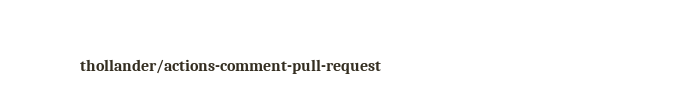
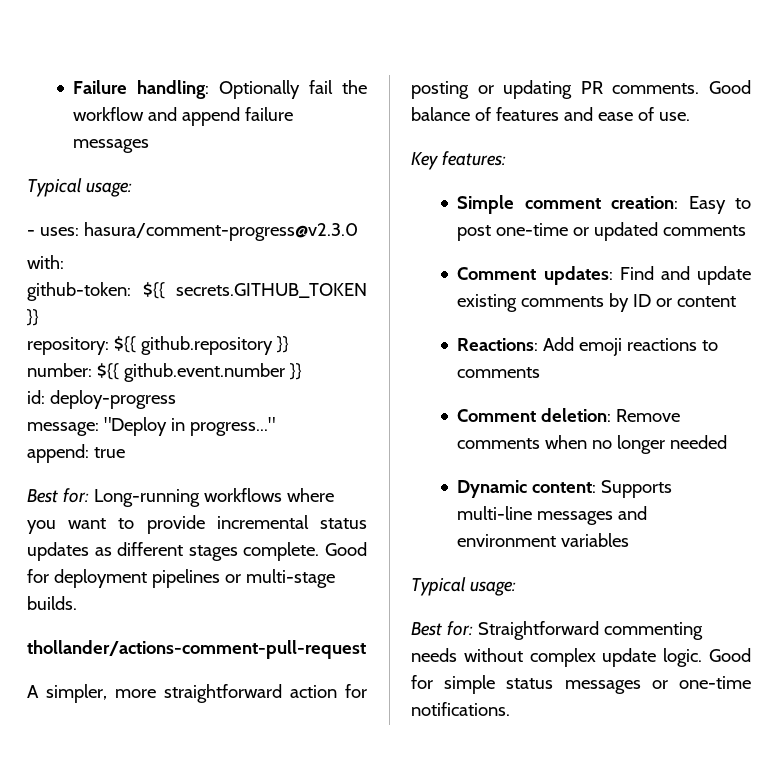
+ Failure handling: Optionally fail the workflow and append failure messages
+ Typical usage:
+ - uses: hasura/comment-progress@v2.3.0
+ with:
+ github-token: ${{ secrets.GITHUB_TOKEN }}
+ repository: ${{ github.repository }}
+ number: ${{ github.event.number }}
+ id: deploy-progress
+ message: "Deploy in progress..."
+ append: true
+ Best for: Long-running workflows where you want to provide incremental status updates as different stages complete. Good for deployment pipelines or multi-stage builds.
  thollander/actions-comment-pull-request
+ A simpler, more straightforward action for posting or updating PR comments. Good balance of features and ease of use.
+ Key features:
+ Simple comment creation: Easy to post one-time or updated comments
+ Comment updates: Find and update existing comments by ID or content
+ Reactions: Add emoji reactions to comments
+ Comment deletion: Remove comments when no longer needed
+ Dynamic content: Supports multi-line messages and environment variables
+ Typical usage:
+ Best for: Straightforward commenting needs without complex update logic. Good for simple status messages or one-time notifications.

